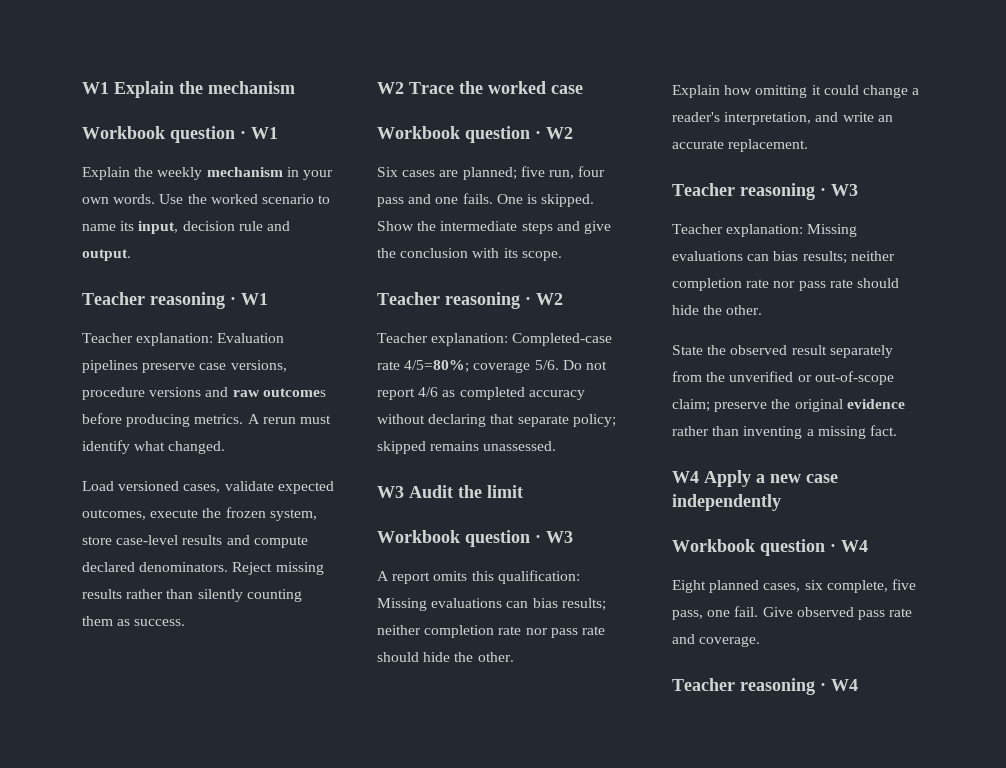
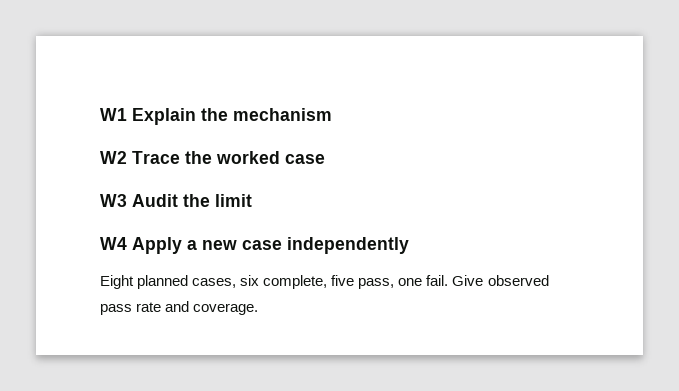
- Workbook question · W1
- Explain the weekly mechanism in your own words. Use the worked scenario to name its input, decision rule and output.
- Teacher reasoning · W1
- Teacher explanation: Evaluation pipelines preserve case versions, procedure versions and raw outcomes before producing metrics. A rerun must identify what changed.
- Load versioned cases, validate expected outcomes, execute the frozen system, store case-level results and compute declared denominators. Reject missing results rather than silently counting them as success.
- Workbook question · W2
- Six cases are planned; five run, four pass and one fails. One is skipped. Show the intermediate steps and give the conclusion with its scope.
- Teacher reasoning · W2
- Teacher explanation: Completed-case rate 4/5=80%; coverage 5/6. Do not report 4/6 as completed accuracy without declaring that separate policy; skipped remains unassessed.
  W3 Audit the limit
- Workbook question · W3
- A report omits this qualification: Missing evaluations can bias results; neither completion rate nor pass rate should hide the other.
- Explain how omitting it could change a reader's interpretation, and write an accurate replacement.
- Teacher reasoning · W3
- Teacher explanation: Missing evaluations can bias results; neither completion rate nor pass rate should hide the other.
- State the observed result separately from the unverified or out-of-scope claim; preserve the original evidence rather than inventing a missing fact.
- Workbook question · W4
- Teacher reasoning · W4

